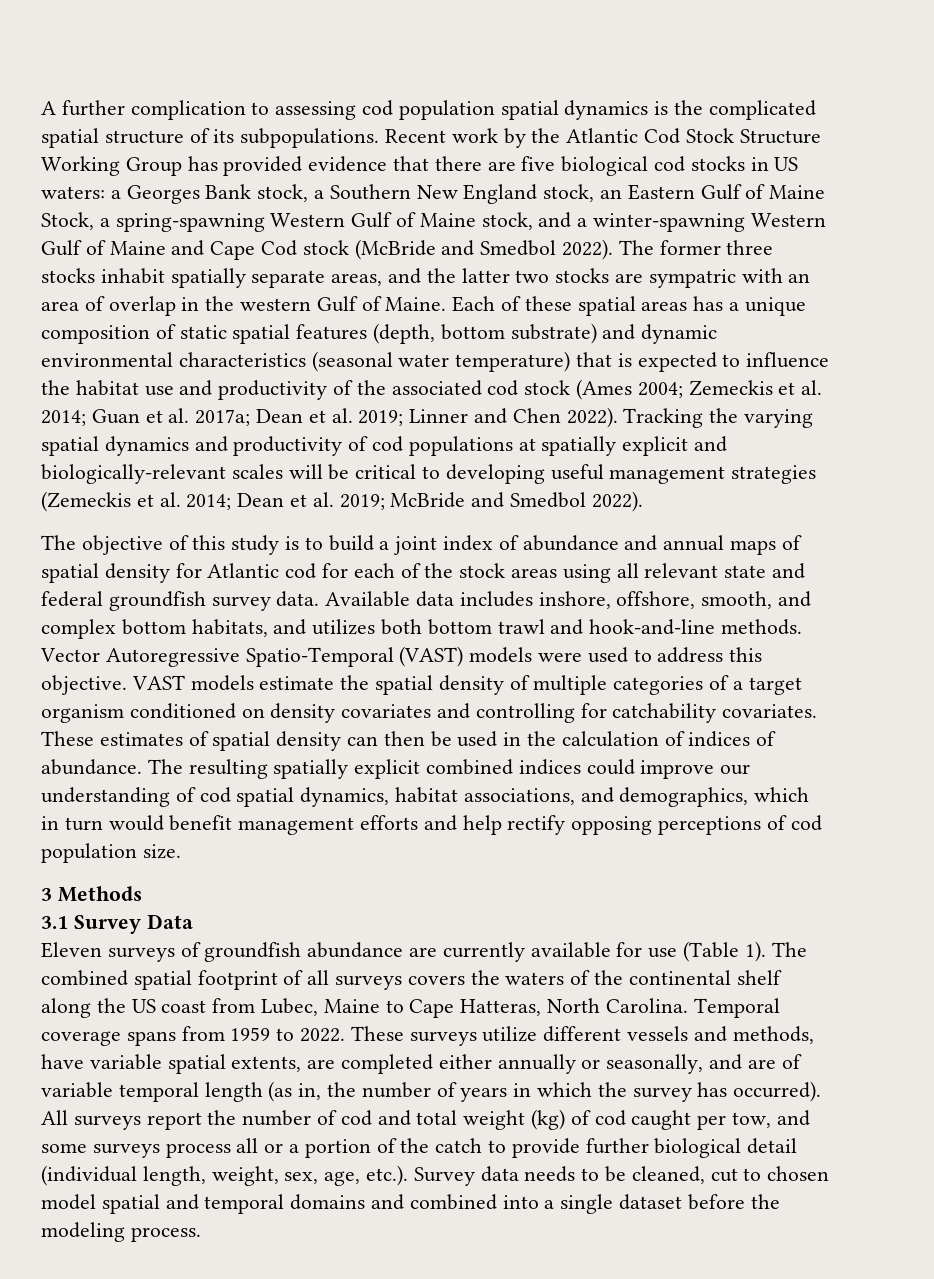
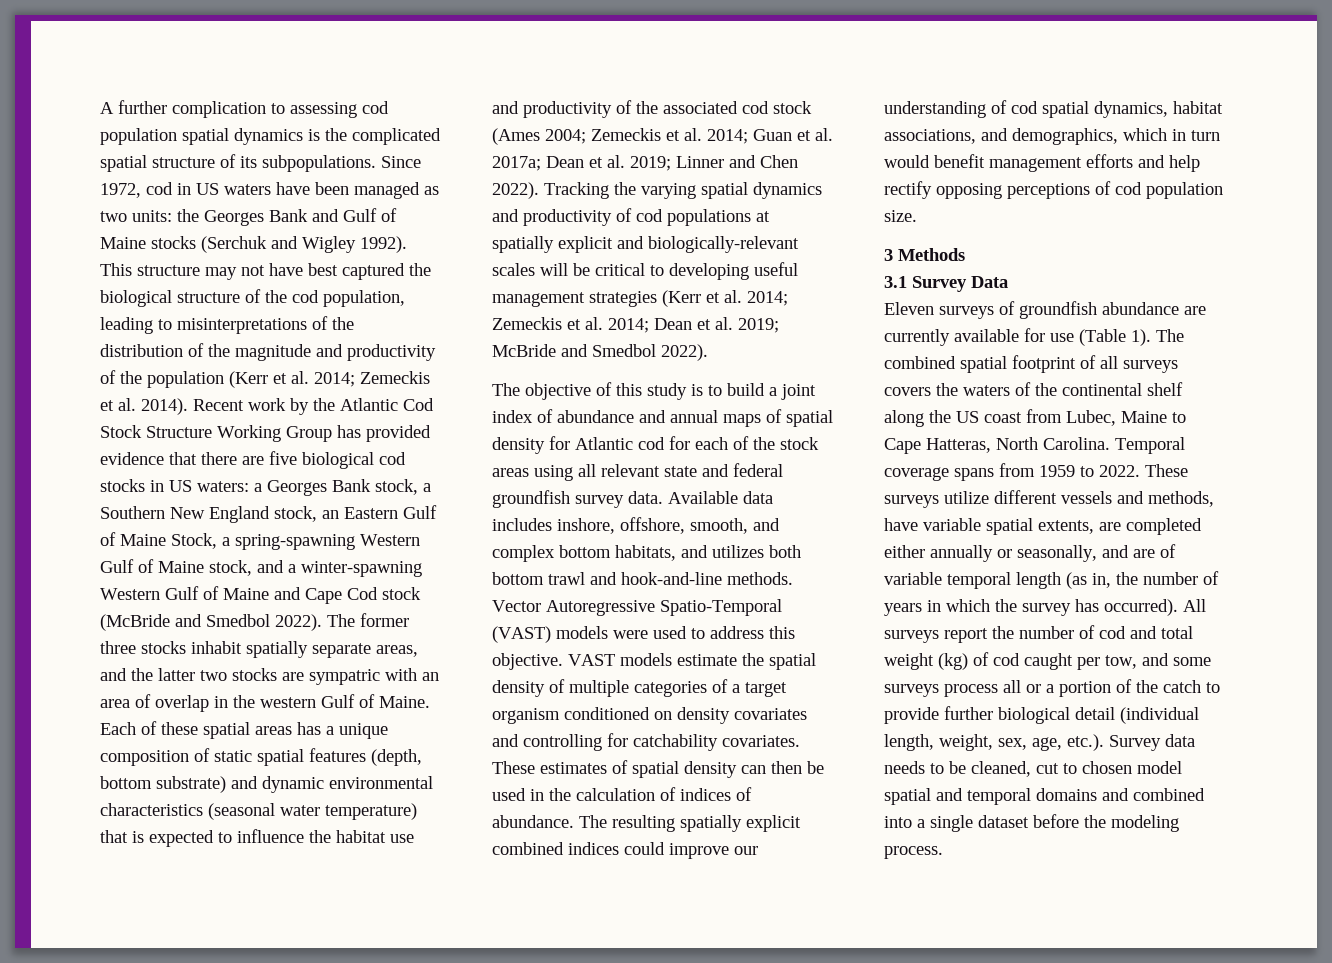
+ Since 1972, cod in US waters have been managed as two units: the Georges Bank and Gulf of Maine stocks (Serchuk and Wigley 1992). This structure may not have best captured the biological structure of the cod population, leading to misinterpretations of the distribution of the magnitude and productivity of the population (Kerr et al. 2014; Zemeckis et al. 2014).
- Tracking the varying spatial dynamics and productivity of cod populations at spatially explicit and biologically-relevant scales will be critical to developing useful management strategies (Zemeckis et al. 2014; Dean et al. 2019; McBride and Smedbol 2022).
+ Tracking the varying spatial dynamics and productivity of cod populations at spatially explicit and biologically-relevant scales will be critical to developing useful management strategies (Kerr et al. 2014; Zemeckis et al. 2014; Dean et al. 2019; McBride and Smedbol 2022).

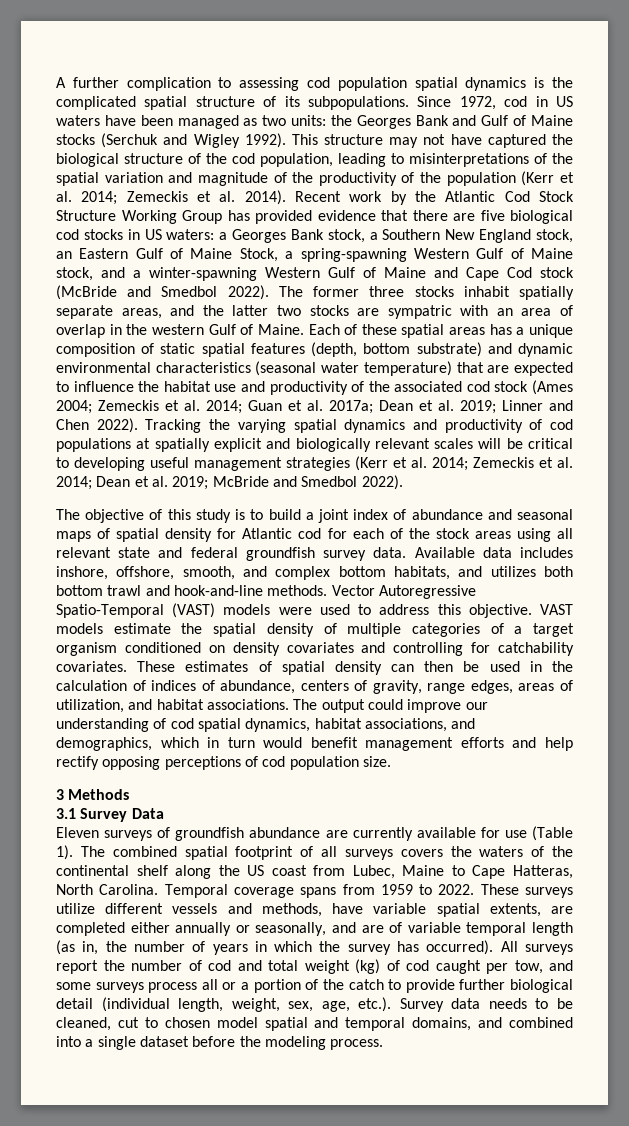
- This structure may not have best captured the biological structure of the cod population, leading to misinterpretations of the distribution of the magnitude and productivity of the population (Kerr et al. 2014; Zemeckis et al. 2014).
+ This structure may not have captured the biological structure of the cod population, leading to misinterpretations of the spatial variation and magnitude of the productivity of the population (Kerr et al. 2014; Zemeckis et al. 2014).
- Each of these spatial areas has a unique composition of static spatial features (depth, bottom substrate) and dynamic environmental characteristics (seasonal water temperature) that is expected to influence the habitat use and productivity of the associated cod stock (Ames 2004; Zemeckis et al. 2014; Guan et al. 2017a; Dean et al. 2019; Linner and Chen 2022).
+ Each of these spatial areas has a unique composition of static spatial features (depth, bottom substrate) and dynamic environmental characteristics (seasonal water temperature) that are expected to influence the habitat use and productivity of the associated cod stock (Ames 2004; Zemeckis et al. 2014; Guan et al. 2017a; Dean et al. 2019; Linner and Chen 2022).
- Tracking the varying spatial dynamics and productivity of cod populations at spatially explicit and biologically-relevant scales will be critical to developing useful management strategies (Kerr et al. 2014; Zemeckis et al. 2014; Dean et al. 2019; McBride and Smedbol 2022).
+ Tracking the varying spatial dynamics and productivity of cod populations at spatially explicit and biologically relevant scales will be critical to developing useful management strategies (Kerr et al. 2014; Zemeckis et al. 2014; Dean et al. 2019; McBride and Smedbol 2022).
- The objective of this study is to build a joint index of abundance and annual maps of spatial density for Atlantic cod for each of the stock areas using all relevant state and federal groundfish survey data.
+ The objective of this study is to build a joint index of abundance and seasonal maps of spatial density for Atlantic cod for each of the stock areas using all relevant state and federal groundfish survey data.
- These estimates of spatial density can then be used in the calculation of indices of abundance. The resulting spatially explicit combined indices could improve our understanding of cod spatial dynamics, habitat associations, and demographics, which in turn would benefit management efforts and help rectify opposing perceptions of cod population size.
+ These estimates of spatial density can then be used in the calculation of indices of abundance, centers of gravity, range edges, areas of utilization, and habitat associations. The output could improve our understanding of cod spatial dynamics, habitat associations, and demographics, which in turn would benefit management efforts and help rectify opposing perceptions of cod population size.
- All surveys report the number of cod and total weight (kg) of cod caught per tow, and some surveys process all or a portion of the catch to provide further biological detail (individual length, weight, sex, age, etc.). Survey data needs to be cleaned, cut to chosen model spatial and temporal domains and combined into a single dataset before the modeling process.
+ All surveys report the number of cod and total weight (kg) of cod caught per tow, and some surveys process all or a portion of the catch to provide further biological detail (individual length, weight, sex, age, etc.). Survey data needs to be cleaned, cut to chosen model spatial and temporal domains, and combined into a single dataset before the modeling process.

